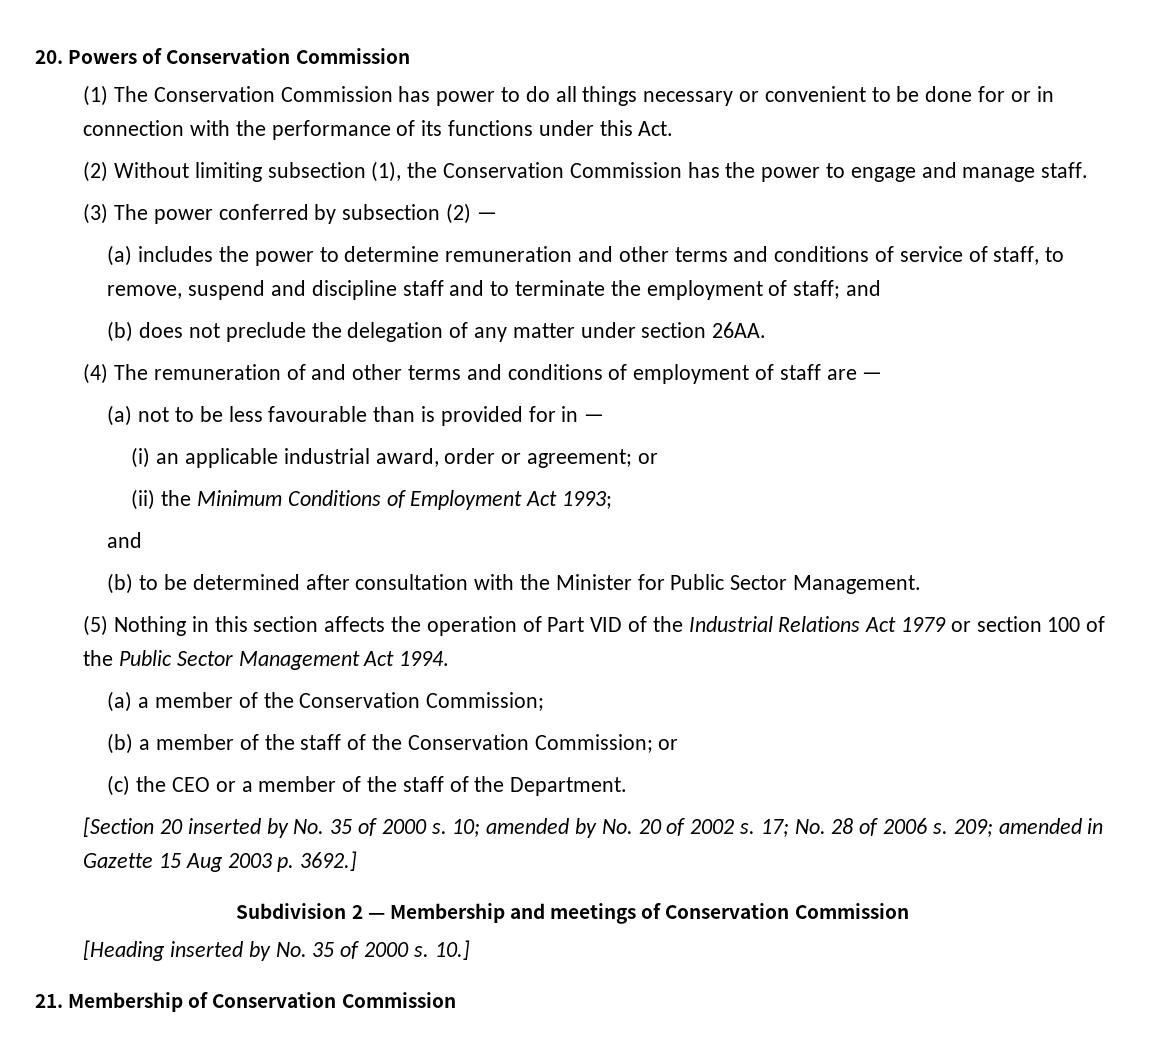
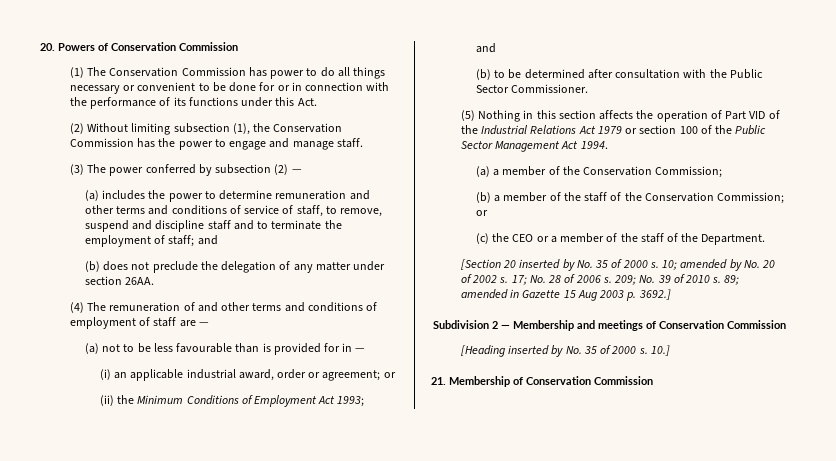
- (b) to be determined after consultation with the Minister for Public Sector Management.
+ (b) to be determined after consultation with the Public Sector Commissioner.
- 209; amended in Gazette 15 Aug 2003 p. 3692.]
+ 209; No. 39 of 2010 s. 89; amended in Gazette 15 Aug 2003 p. 3692.]

